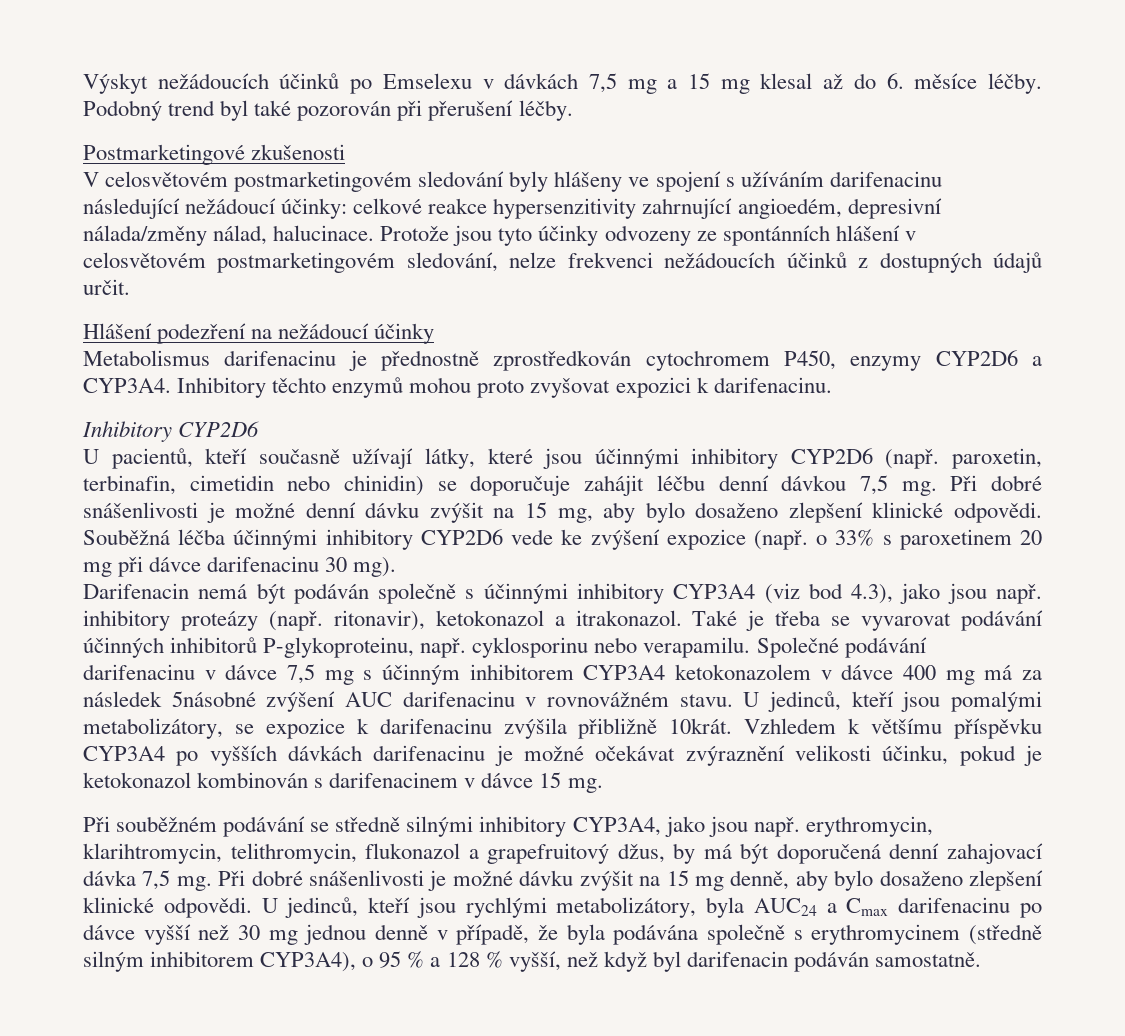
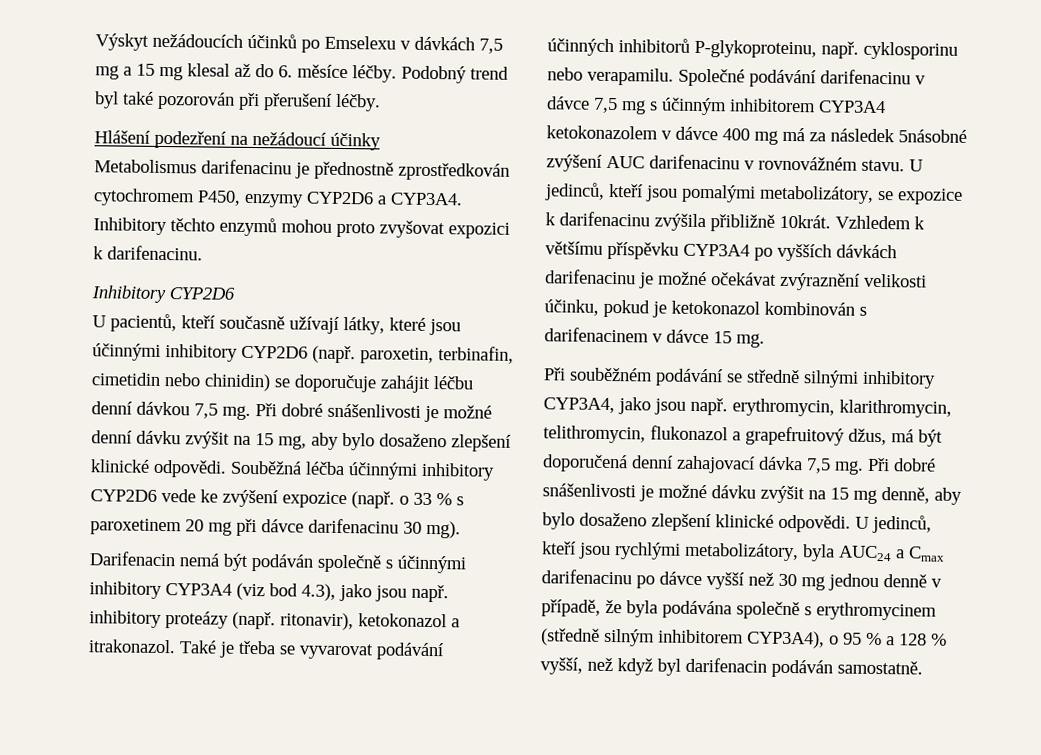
- Postmarketingové zkušenosti
- V celosvětovém postmarketingovém sledování byly hlášeny ve spojení s užíváním darifenacinu následující nežádoucí účinky: celkové reakce hypersenzitivity zahrnující angioedém, depresivní nálada/změny nálad, halucinace. Protože jsou tyto účinky odvozeny ze spontánních hlášení v celosvětovém postmarketingovém sledování, nelze frekvenci nežádoucích účinků z dostupných údajů určit.
- Souběžná léčba účinnými inhibitory CYP2D6 vede ke zvýšení expozice (např. o 33% s paroxetinem 20 mg při dávce darifenacinu 30 mg).
+ Souběžná léčba účinnými inhibitory CYP2D6 vede ke zvýšení expozice (např. o 33 % s paroxetinem 20 mg při dávce darifenacinu 30 mg).
- Při souběžném podávání se středně silnými inhibitory CYP3A4, jako jsou např. erythromycin, klarihtromycin, telithromycin, flukonazol a grapefruitový džus, by má být doporučená denní zahajovací dávka 7,5 mg.
+ Při souběžném podávání se středně silnými inhibitory CYP3A4, jako jsou např. erythromycin, klarithromycin, telithromycin, flukonazol a grapefruitový džus, má být doporučená denní zahajovací dávka 7,5 mg.

